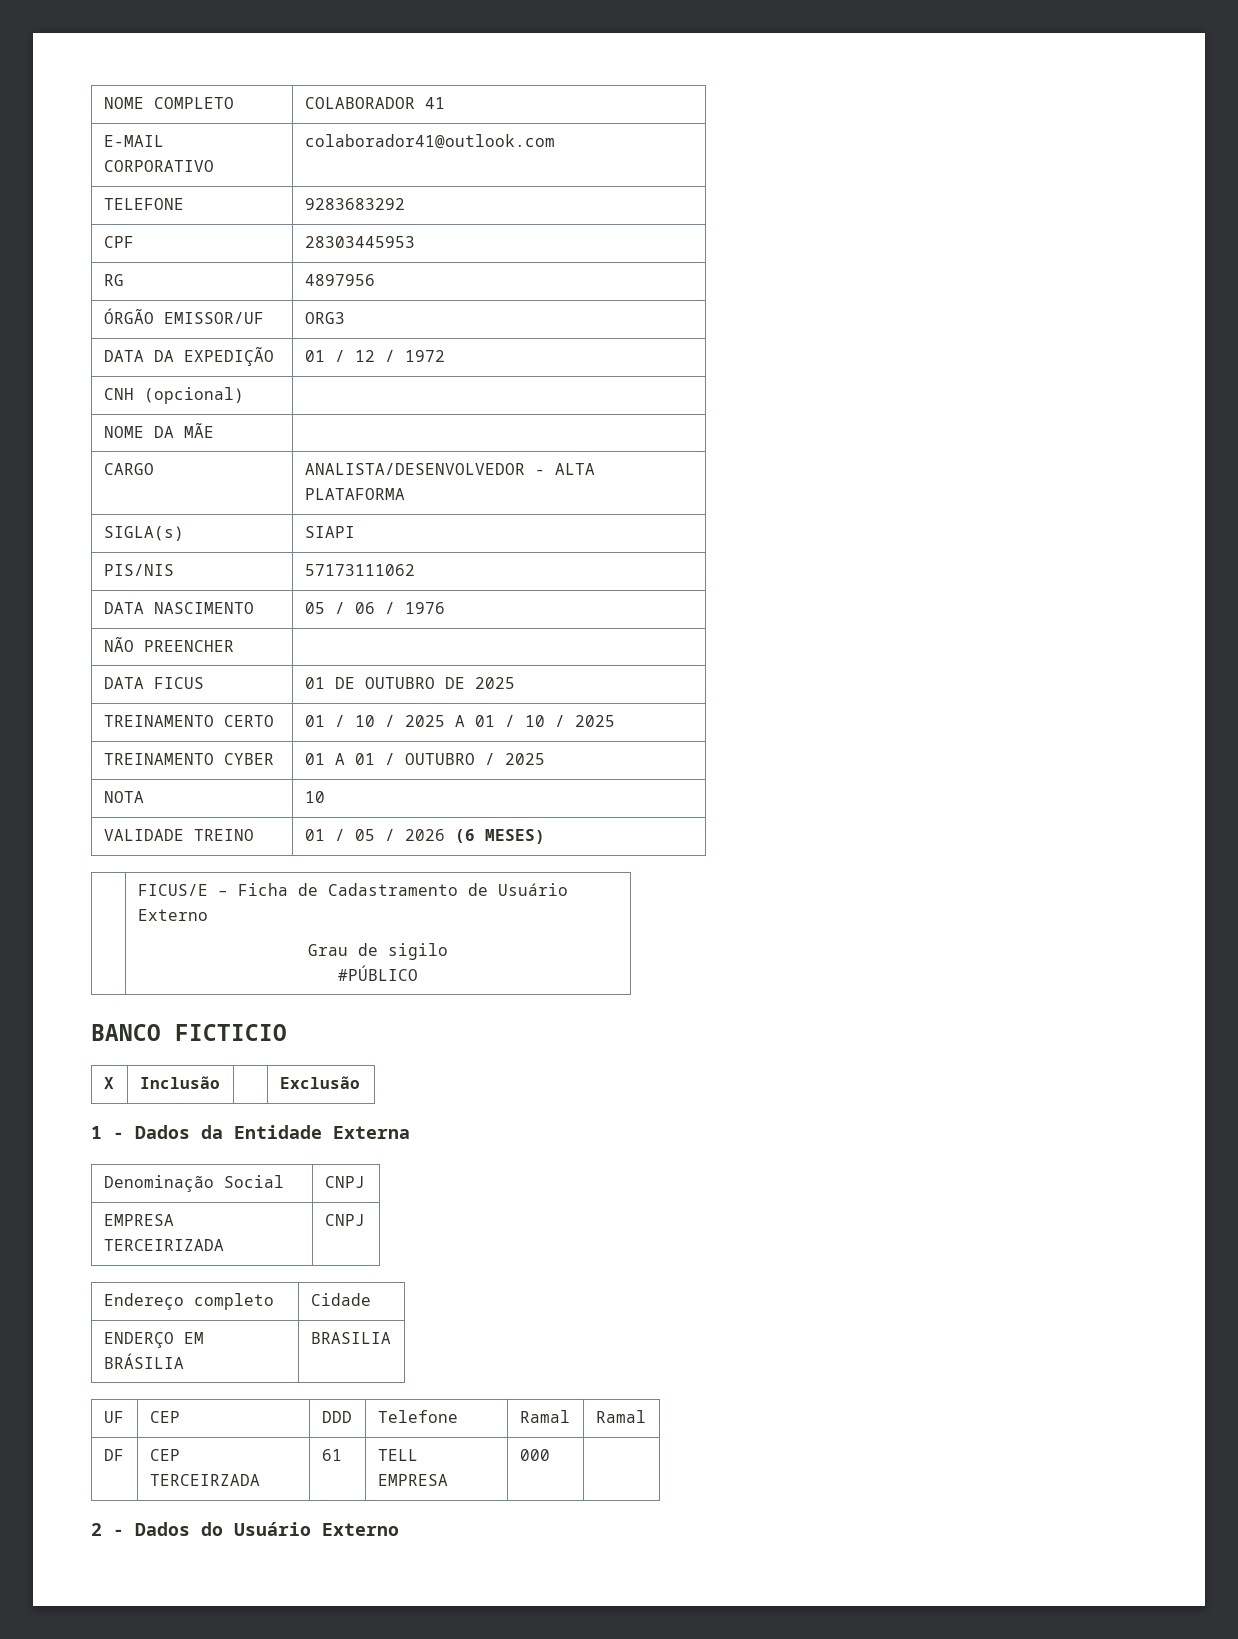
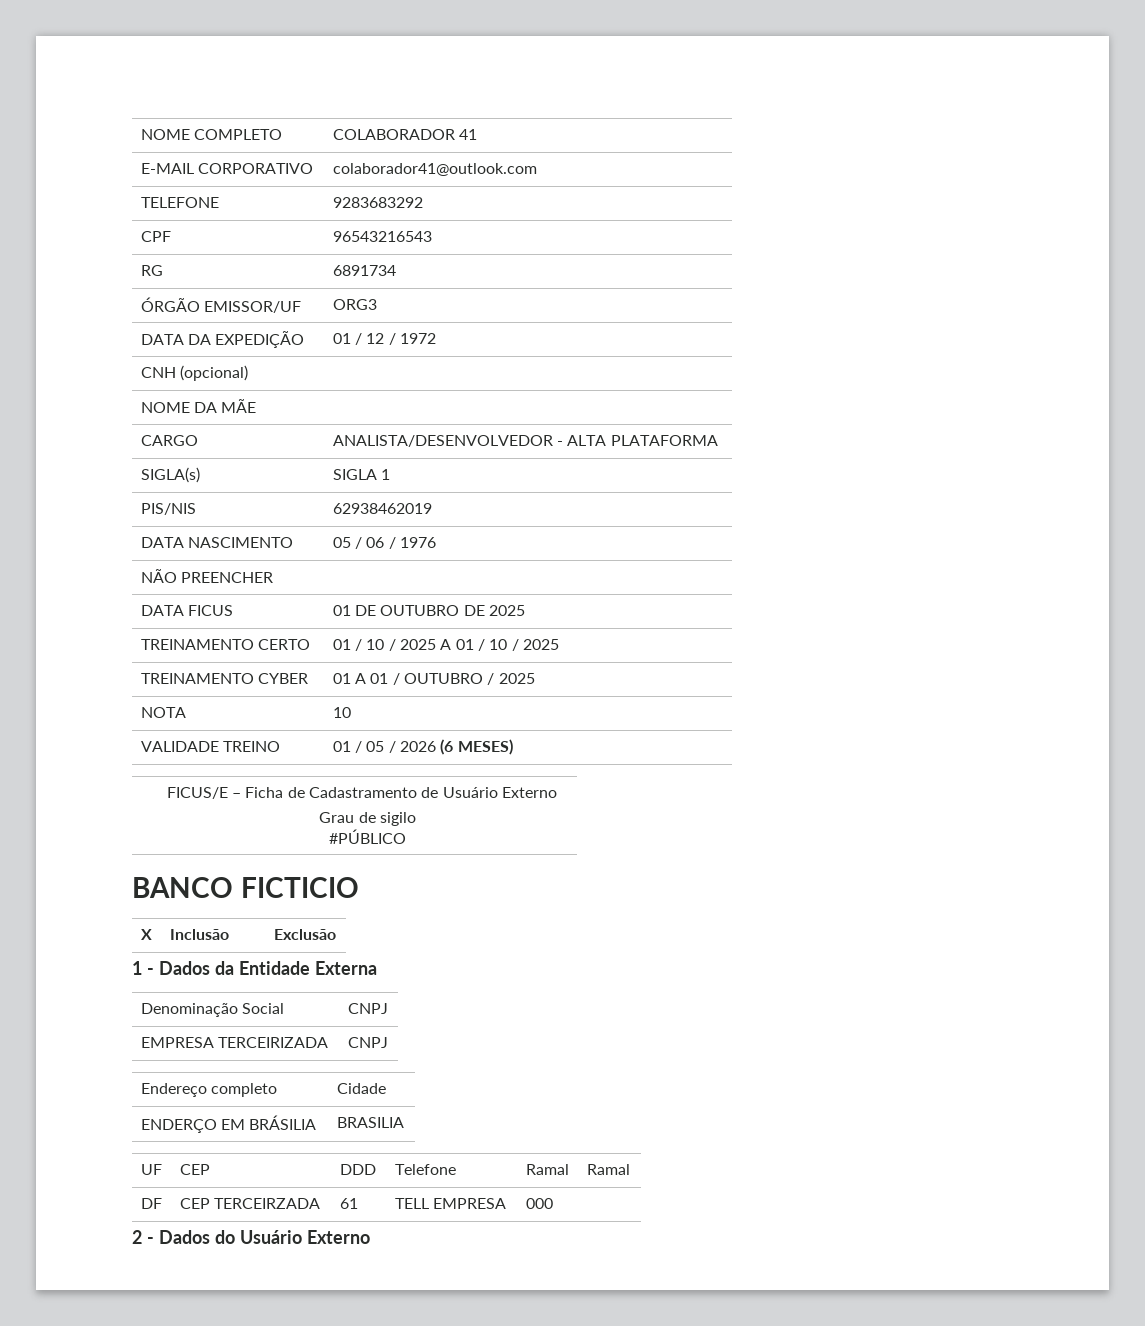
- CPF | 28303445953
+ CPF | 96543216543
- RG | 4897956
+ RG | 6891734
- SIGLA(s) | SIAPI
+ SIGLA(s) | SIGLA 1
- PIS/NIS | 57173111062
+ PIS/NIS | 62938462019

